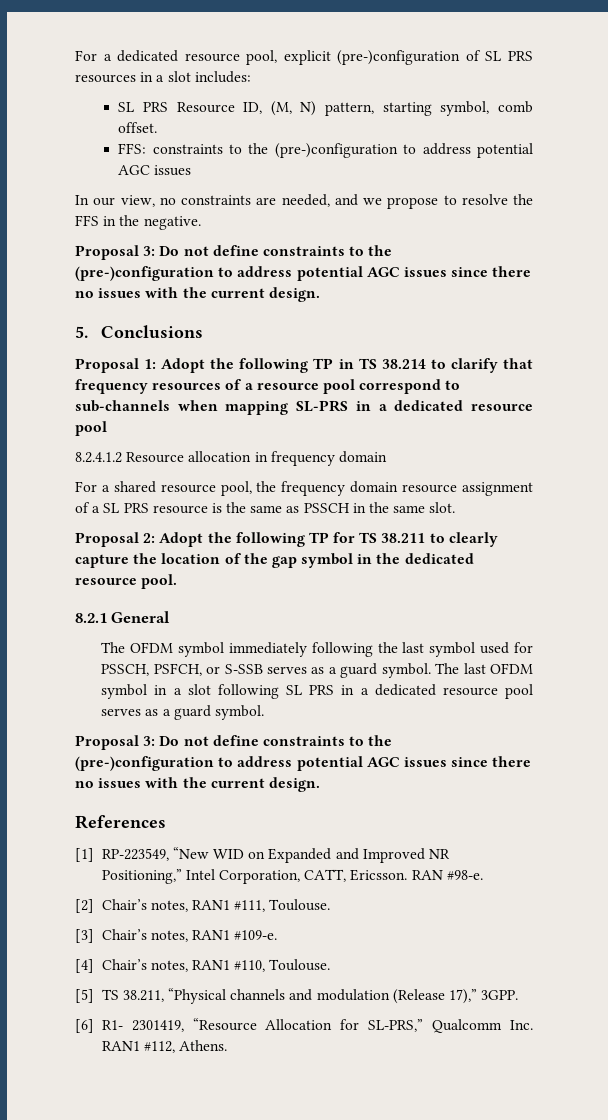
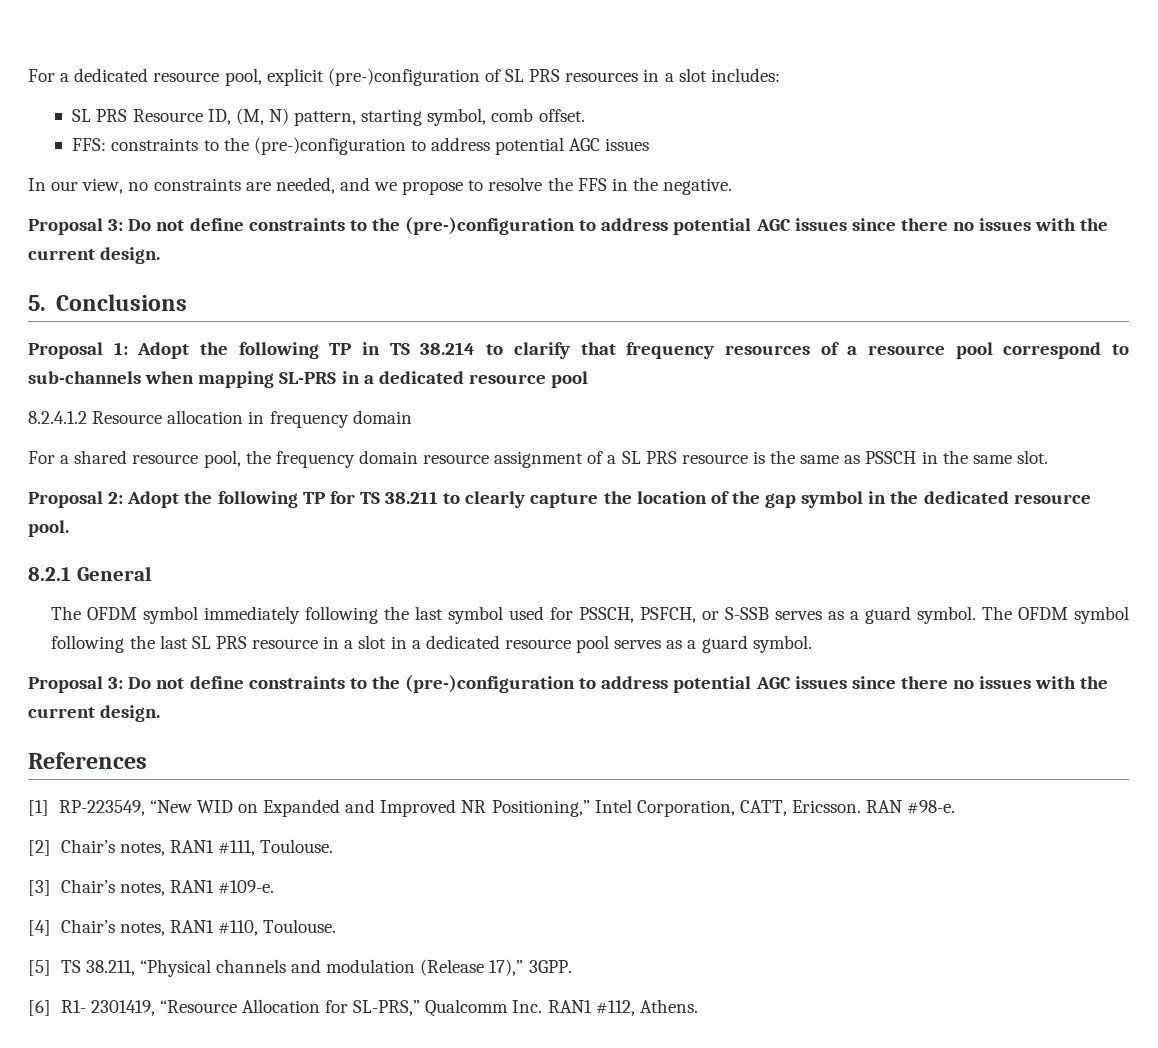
- The last OFDM symbol in a slot following SL PRS in a dedicated resource pool serves as a guard symbol.
+ The OFDM symbol following the last SL PRS resource in a slot in a dedicated resource pool serves as a guard symbol.

